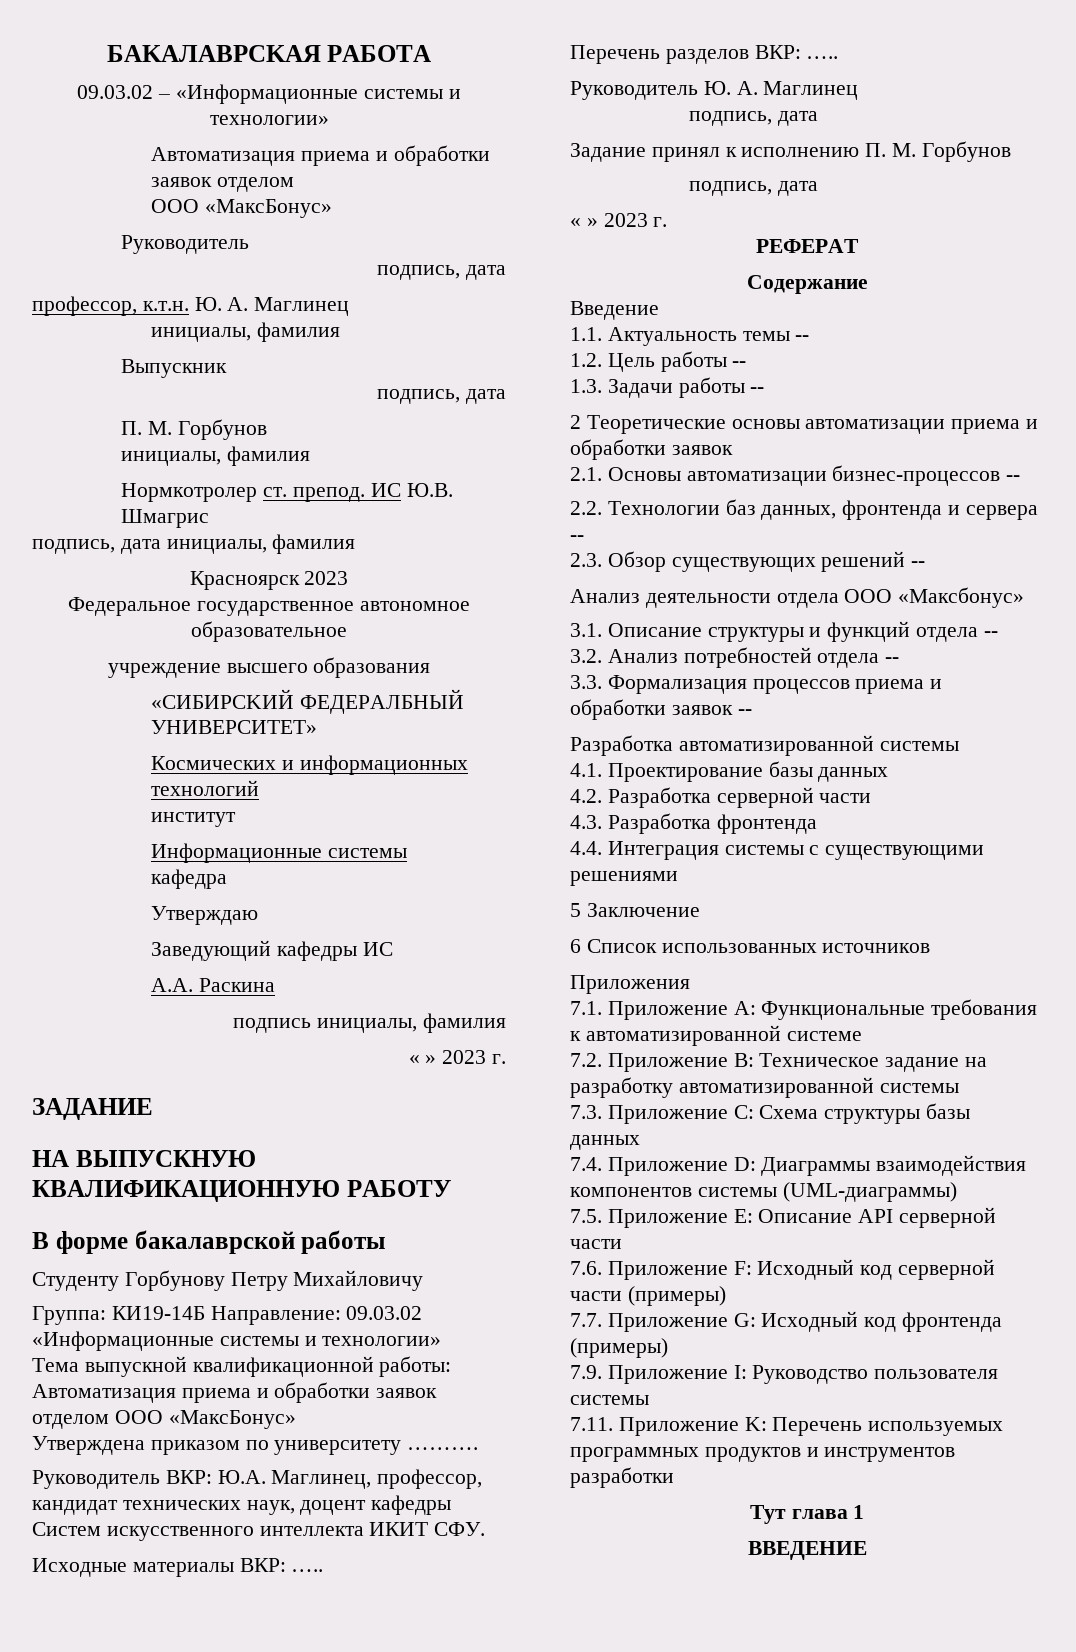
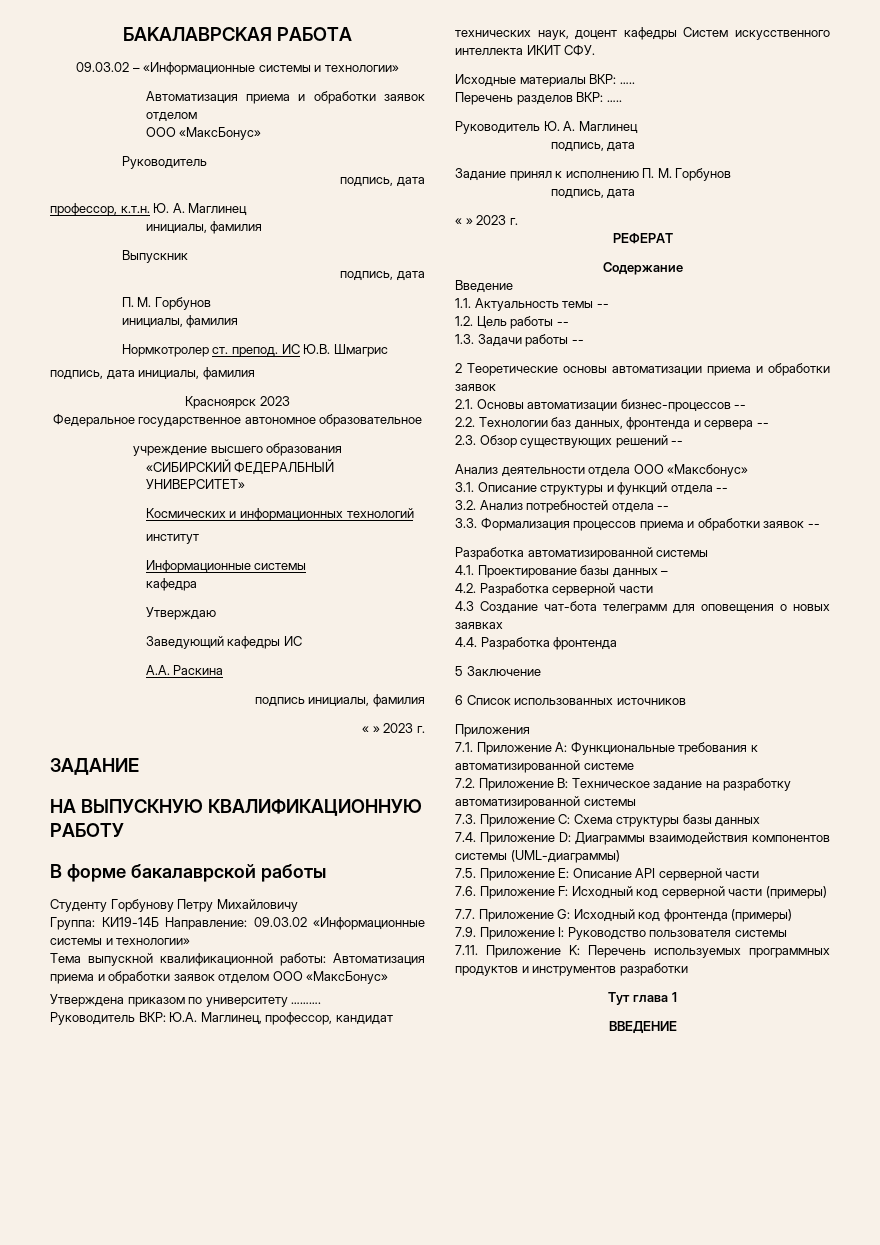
- 4.1. Проектирование базы данных
+ 4.1. Проектирование базы данных –
- 4.3. Разработка фронтенда
- 4.4. Интеграция системы с существующими решениями
+ 4.3 Создание чат-бота телеграмм для оповещения о новых заявках
+ 4.4. Разработка фронтенда

